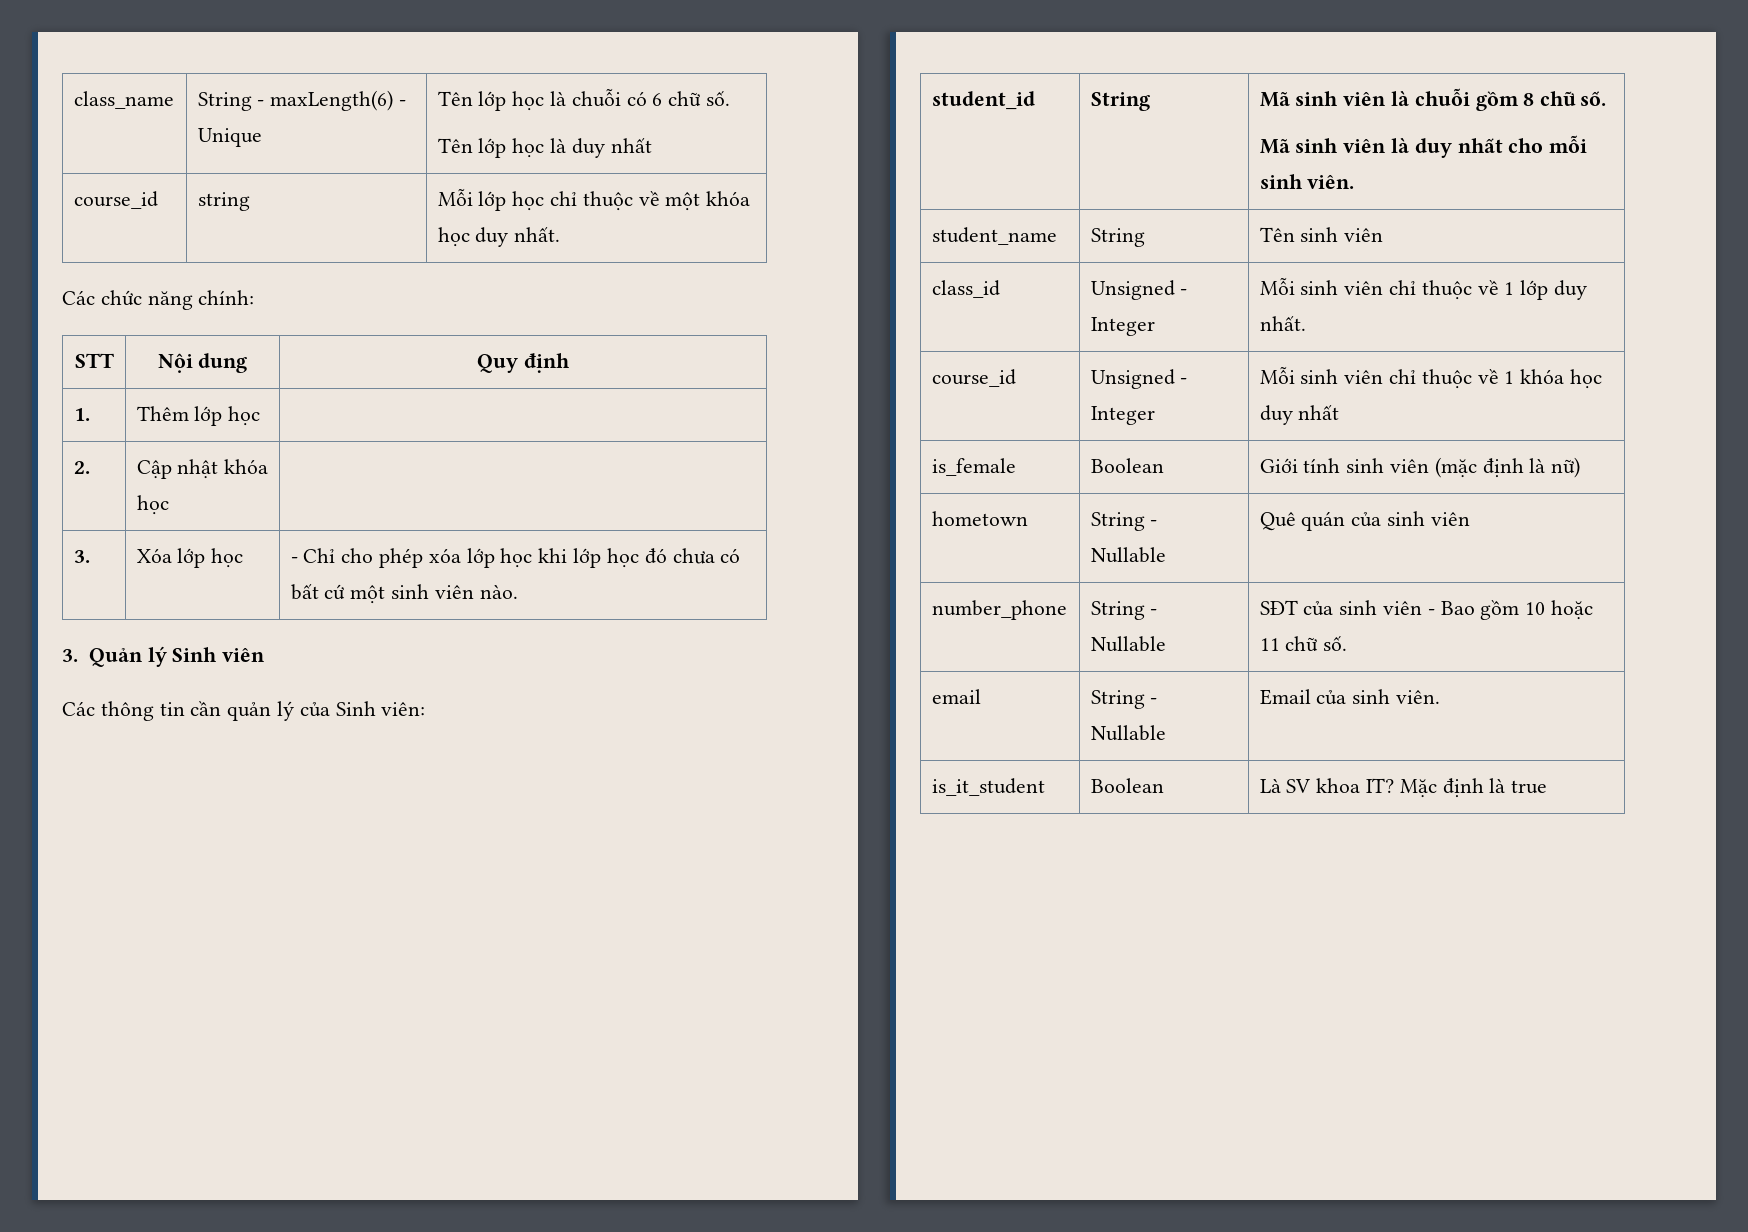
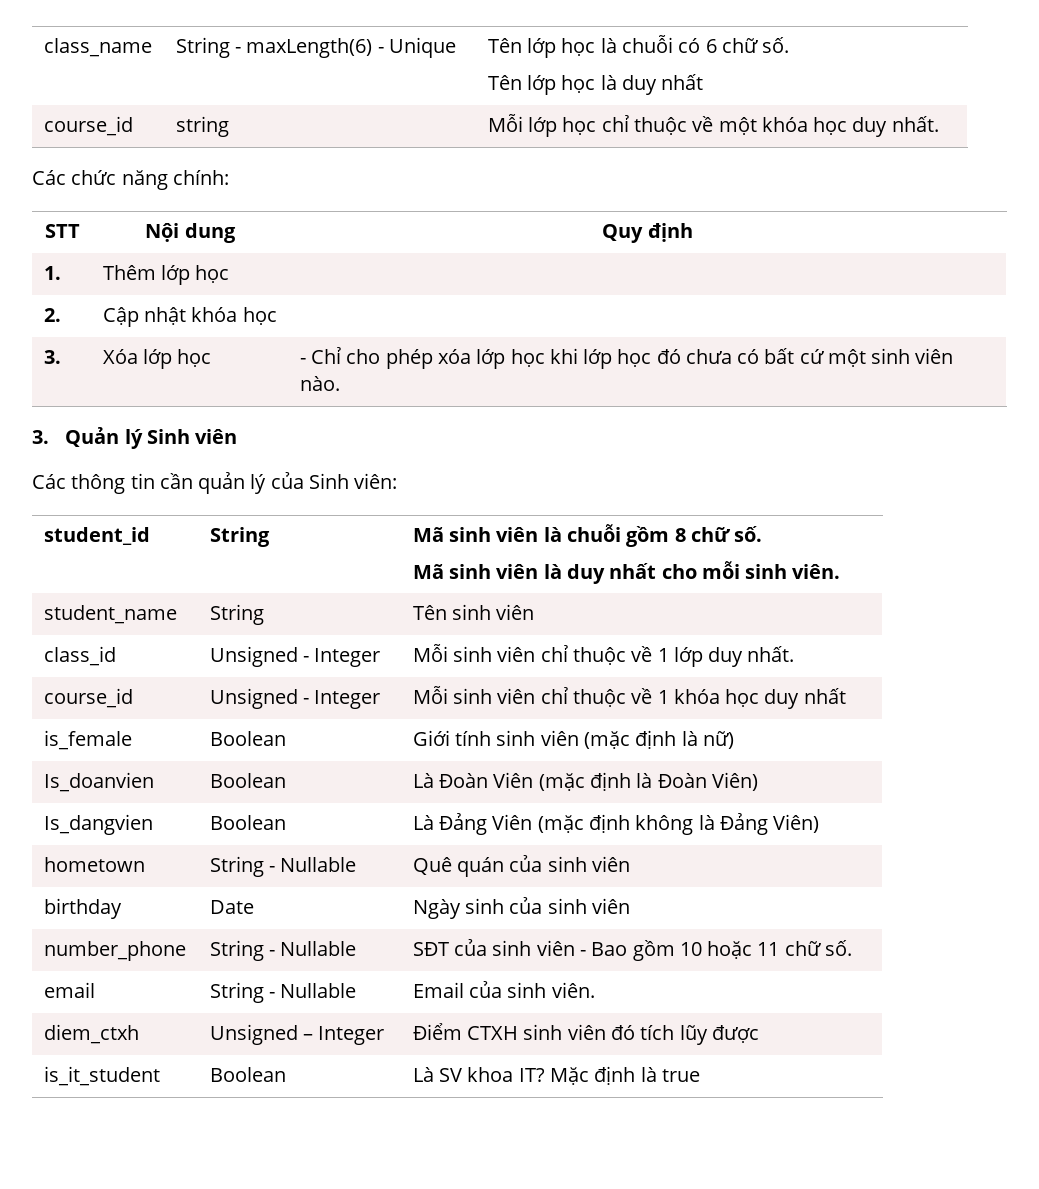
+ Is_doanvien | Boolean | Là Đoàn Viên (mặc định là Đoàn Viên)
+ Is_dangvien | Boolean | Là Đảng Viên (mặc định không là Đảng Viên)
+ birthday | Date | Ngày sinh của sinh viên
+ diem_ctxh | Unsigned – Integer | Điểm CTXH sinh viên đó tích lũy được

